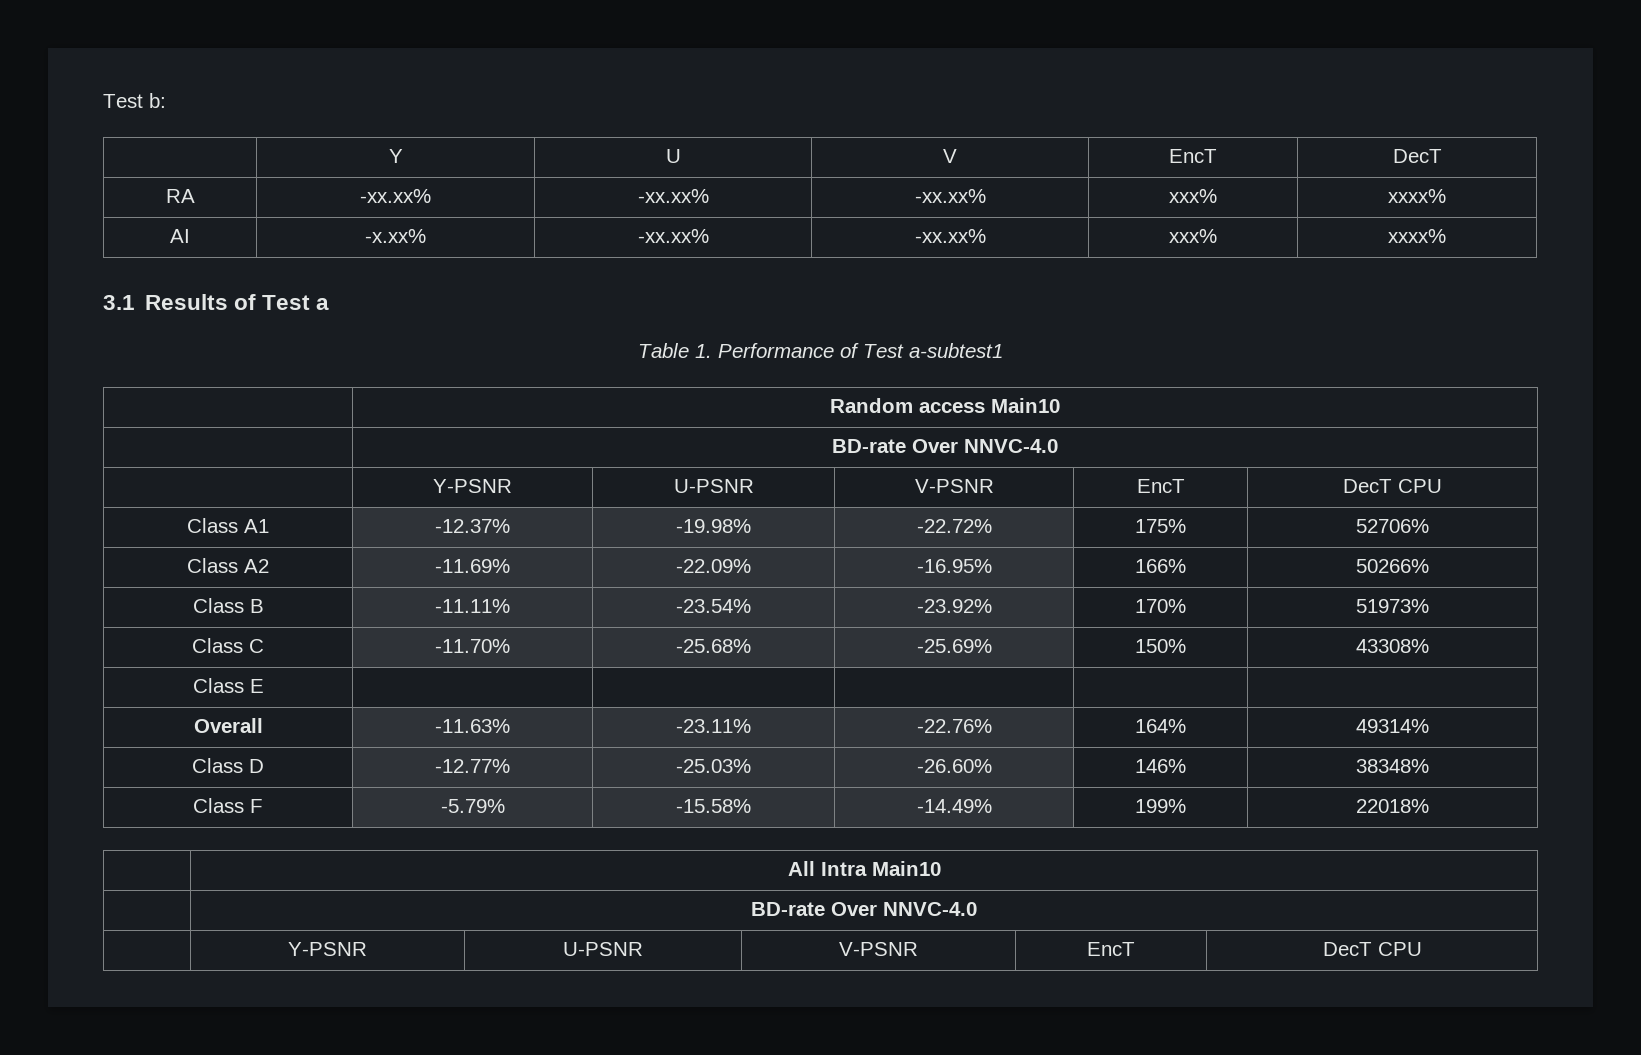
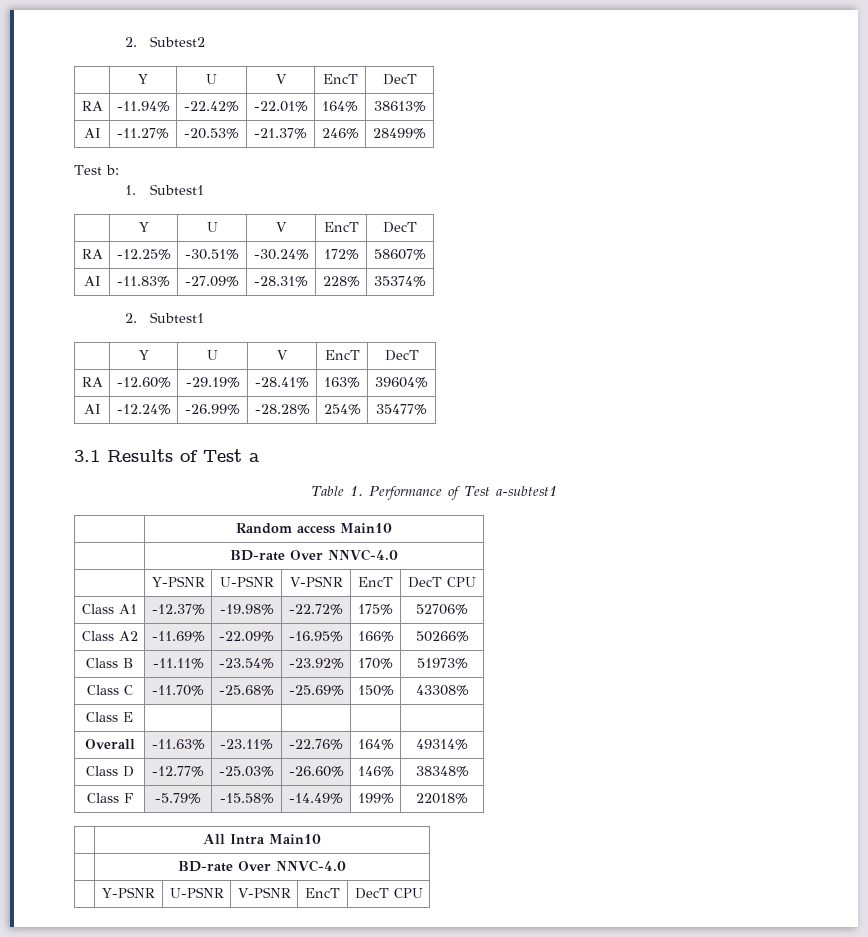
+ 2. Subtest2
+ | Y | U | V | EncT | DecT
+ RA | -11.94% | -22.42% | -22.01% | 164% | 38613%
+ AI | -11.27% | -20.53% | -21.37% | 246% | 28499%
  Test b:
+ 1. Subtest1
  | Y | U | V | EncT | DecT
- RA | -xx.xx% | -xx.xx% | -xx.xx% | xxx% | xxxx%
- AI | -x.xx% | -xx.xx% | -xx.xx% | xxx% | xxxx%
+ RA | -12.25% | -30.51% | -30.24% | 172% | 58607%
+ AI | -11.83% | -27.09% | -28.31% | 228% | 35374%
+ 2. Subtest1
+ | Y | U | V | EncT | DecT
+ RA | -12.60% | -29.19% | -28.41% | 163% | 39604%
+ AI | -12.24% | -26.99% | -28.28% | 254% | 35477%

